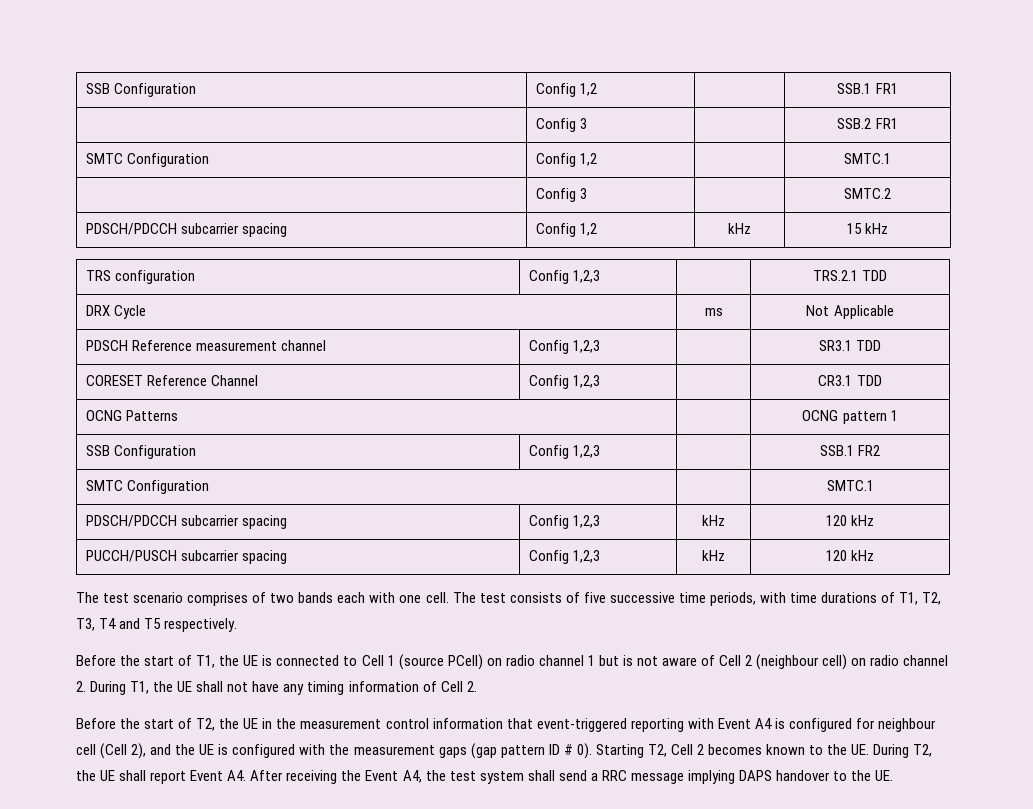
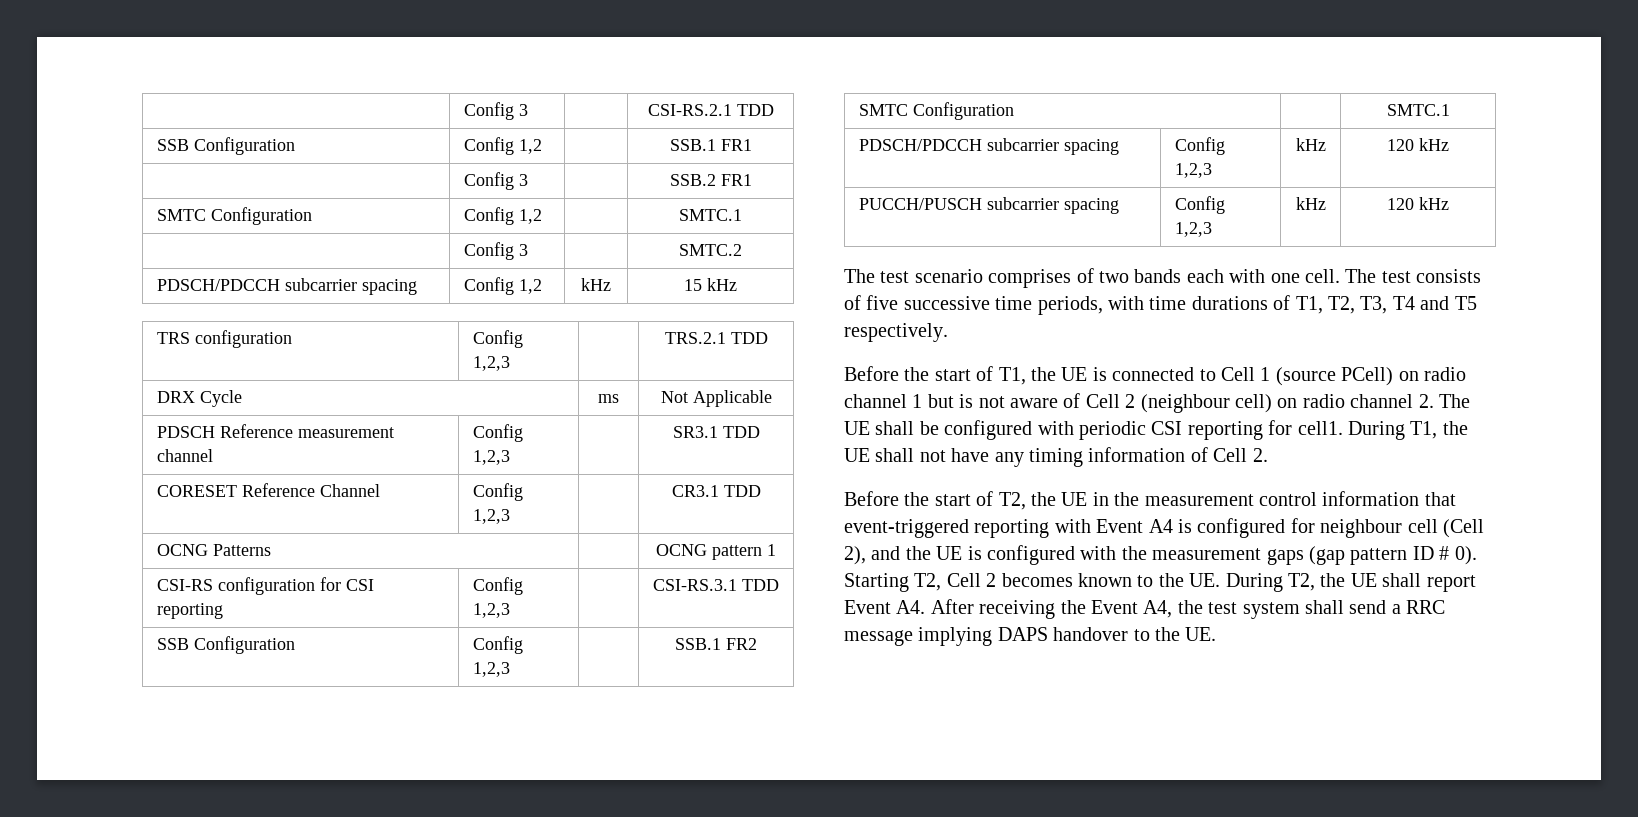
+ | Config 3 | | CSI-RS.2.1 TDD
+ CSI-RS configuration for CSI reporting | Config 1,2,3 | | CSI-RS.3.1 TDD
- Before the start of T1, the UE is connected to Cell 1 (source PCell) on radio channel 1 but is not aware of Cell 2 (neighbour cell) on radio channel 2. During T1, the UE shall not have any timing information of Cell 2.
+ Before the start of T1, the UE is connected to Cell 1 (source PCell) on radio channel 1 but is not aware of Cell 2 (neighbour cell) on radio channel 2. The UE shall be configured with periodic CSI reporting for cell1. During T1, the UE shall not have any timing information of Cell 2.

